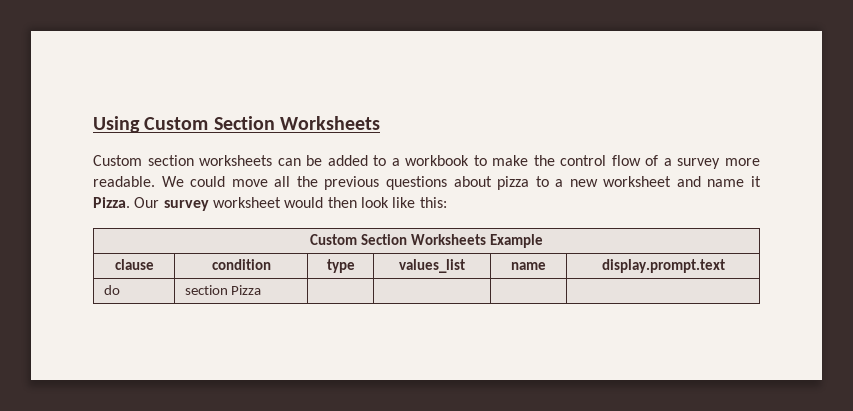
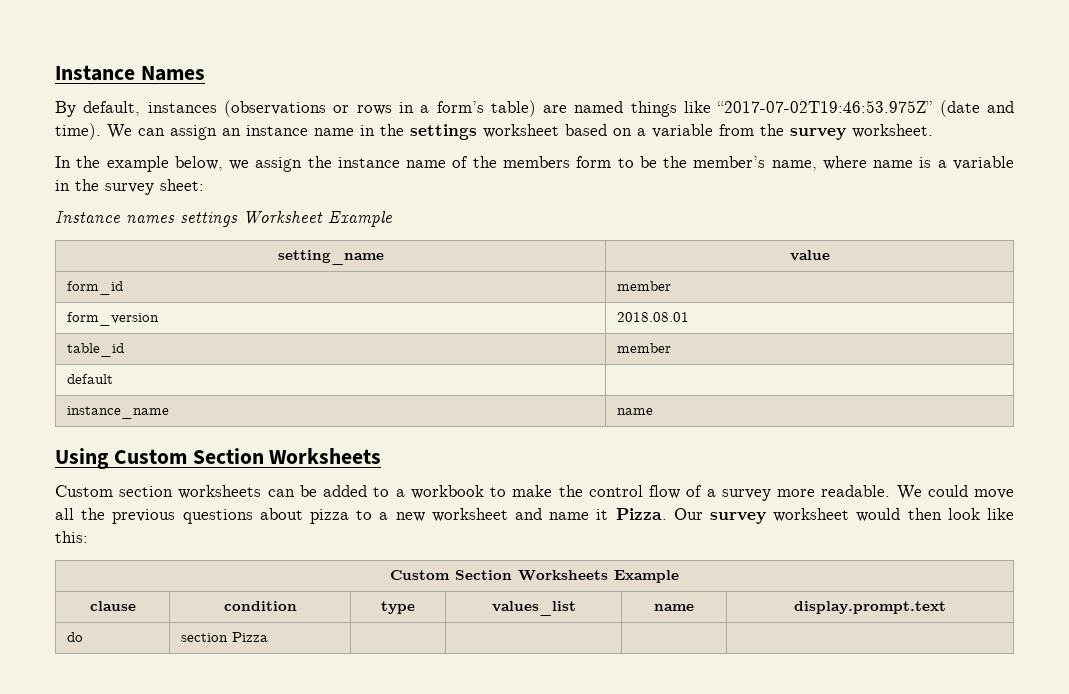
+ Instance Names
+ By default, instances (observations or rows in a form’s table) are named things like “2017-07-02T19:46:53.975Z” (date and time). We can assign an instance name in the settings worksheet based on a variable from the survey worksheet.
+ In the example below, we assign the instance name of the members form to be the member’s name, where name is a variable in the survey sheet:
+ Instance names settings Worksheet Example
+ setting_name | value
+ form_id | member
+ form_version | 2018.08.01
+ table_id | member
+ default |
+ instance_name | name

